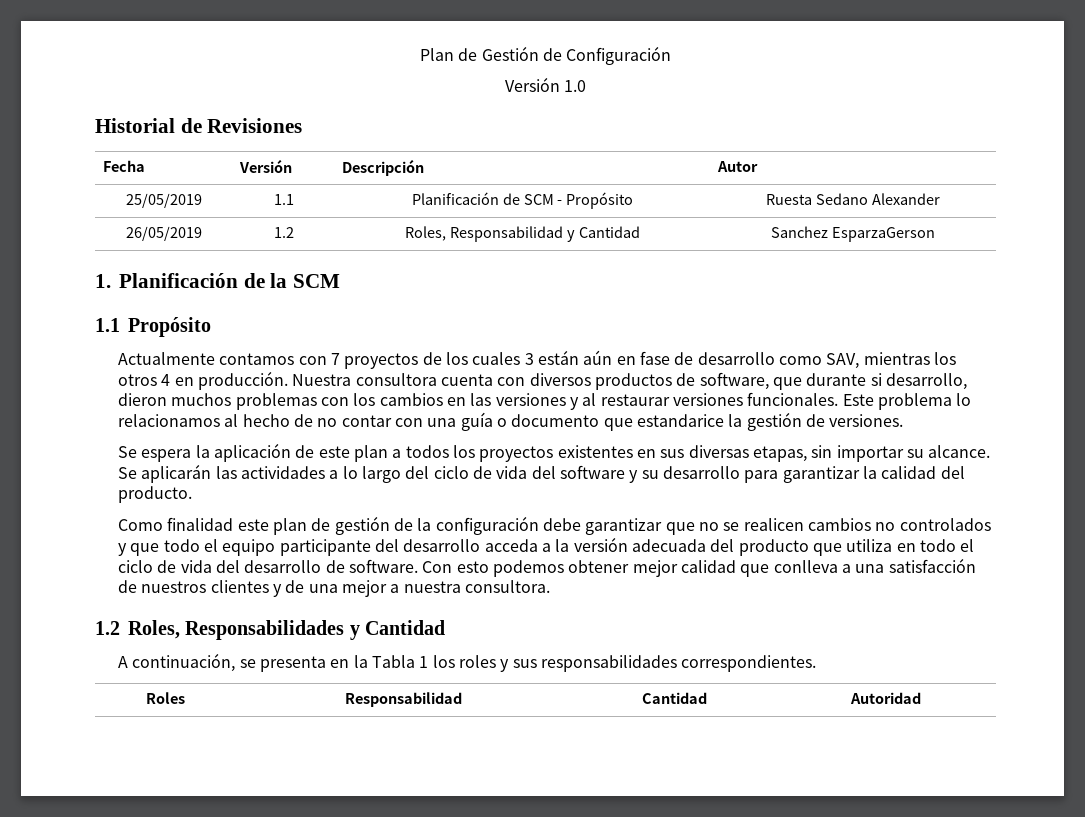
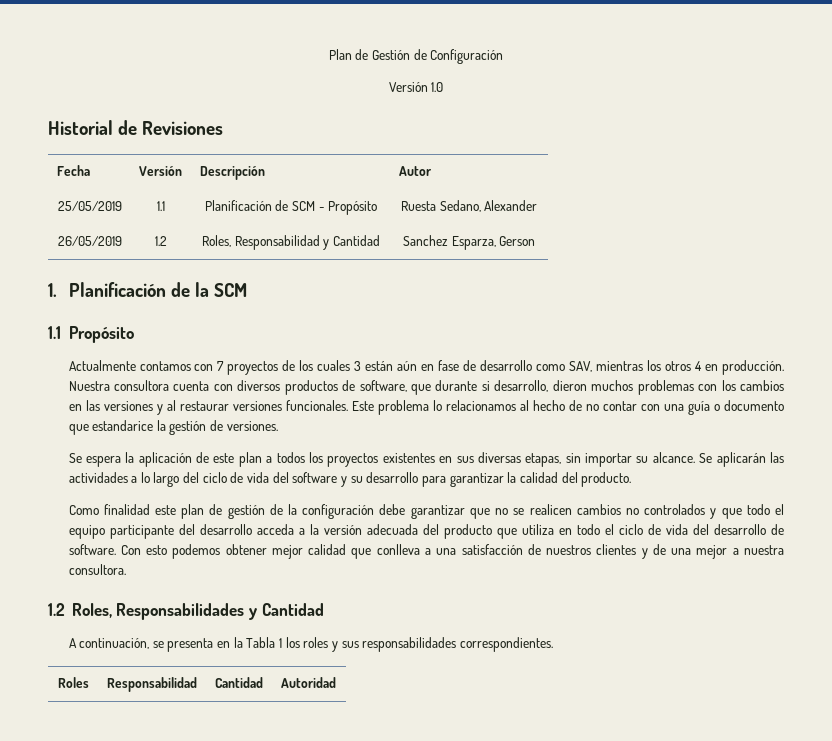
- 25/05/2019 | 1.1 | Planificación de SCM - Propósito | Ruesta Sedano Alexander
+ 25/05/2019 | 1.1 | Planificación de SCM - Propósito | Ruesta Sedano, Alexander
- 26/05/2019 | 1.2 | Roles, Responsabilidad y Cantidad | Sanchez EsparzaGerson
+ 26/05/2019 | 1.2 | Roles, Responsabilidad y Cantidad | Sanchez Esparza, Gerson

